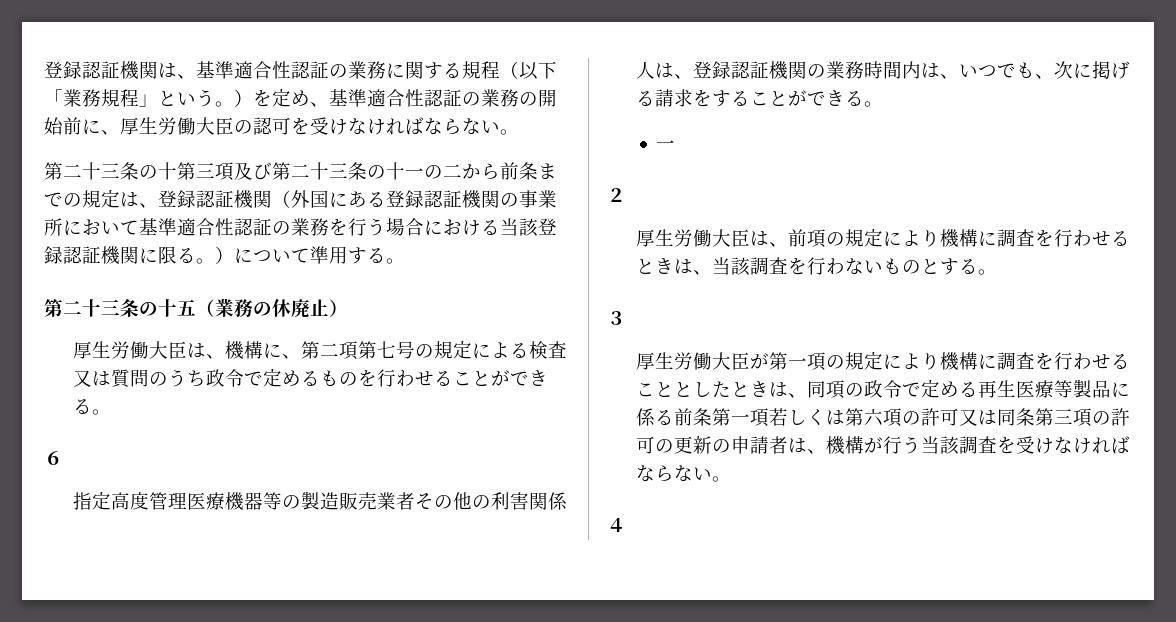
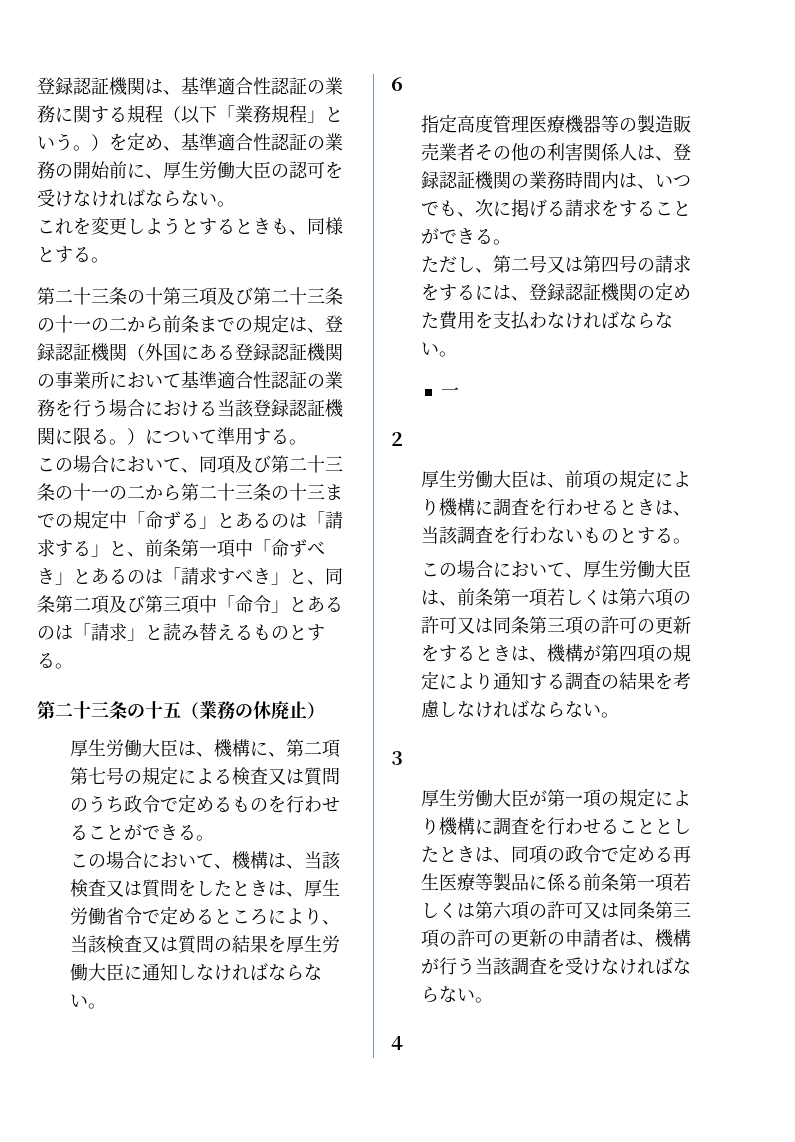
+ これを変更しようとするときも、同様とする。
+ この場合において、同項及び第二十三条の十一の二から第二十三条の十三までの規定中「命ずる」とあるのは「請求する」と、前条第一項中「命ずべき」とあるのは「請求すべき」と、同条第二項及び第三項中「命令」とあるのは「請求」と読み替えるものとする。
+ この場合において、機構は、当該検査又は質問をしたときは、厚生労働省令で定めるところにより、当該検査又は質問の結果を厚生労働大臣に通知しなければならない。
+ ただし、第二号又は第四号の請求をするには、登録認証機関の定めた費用を支払わなければならない。
+ この場合において、厚生労働大臣は、前条第一項若しくは第六項の許可又は同条第三項の許可の更新をするときは、機構が第四項の規定により通知する調査の結果を考慮しなければならない。

